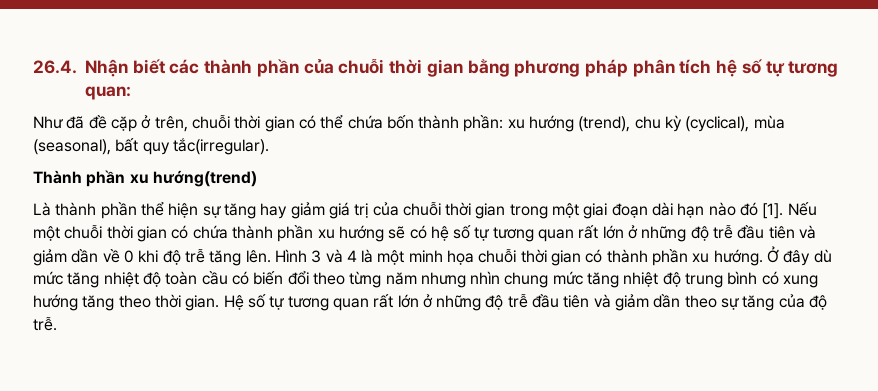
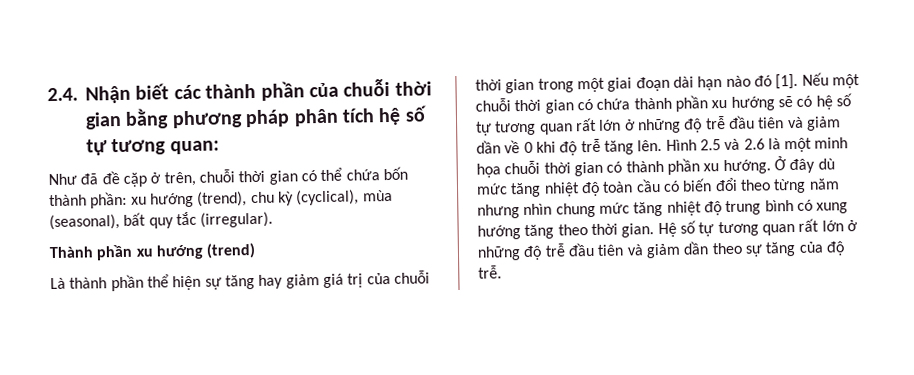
- 26.4. Nhận biết các thành phần của chuỗi thời gian bằng phương pháp phân tích hệ số tự tương quan:
+ 2.4. Nhận biết các thành phần của chuỗi thời gian bằng phương pháp phân tích hệ số tự tương quan:
- Như đã đề cặp ở trên, chuỗi thời gian có thể chứa bốn thành phần: xu hướng (trend), chu kỳ (cyclical), mùa (seasonal), bất quy tắc(irregular).
+ Như đã đề cặp ở trên, chuỗi thời gian có thể chứa bốn thành phần: xu hướng (trend), chu kỳ (cyclical), mùa (seasonal), bất quy tắc (irregular).
- Thành phần xu hướng(trend)
+ Thành phần xu hướng (trend)
- Hình 3 và 4 là một minh họa chuỗi thời gian có thành phần xu hướng.
+ Hình 2.5 và 2.6 là một minh họa chuỗi thời gian có thành phần xu hướng.

